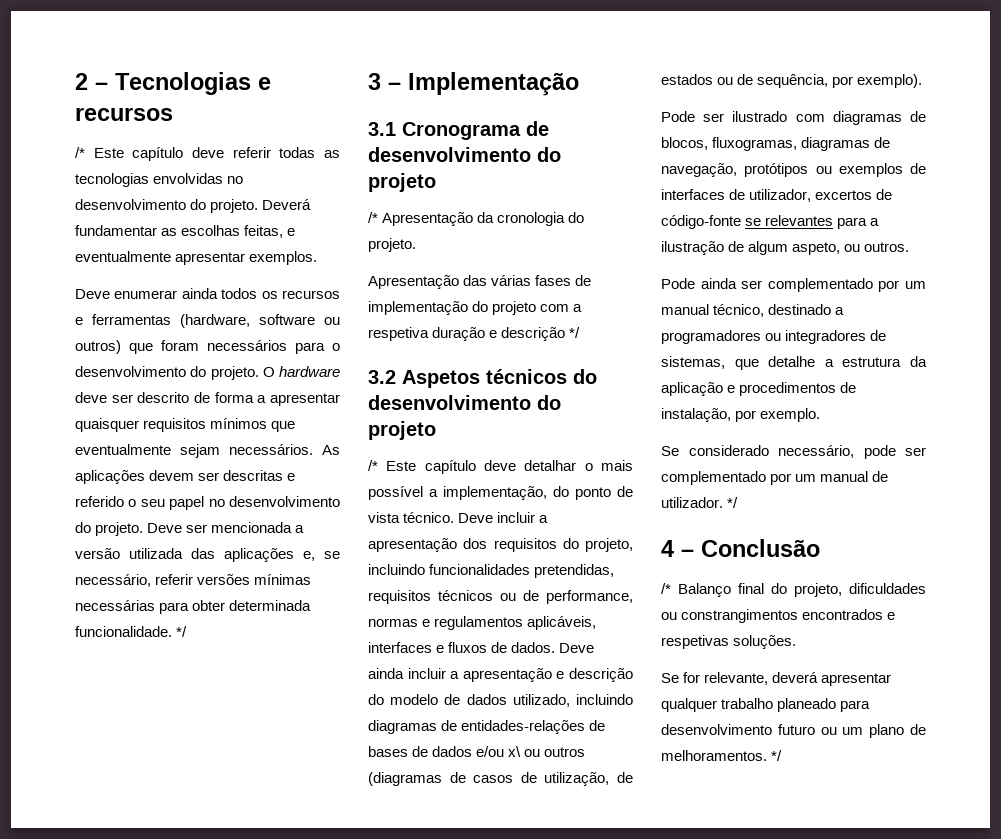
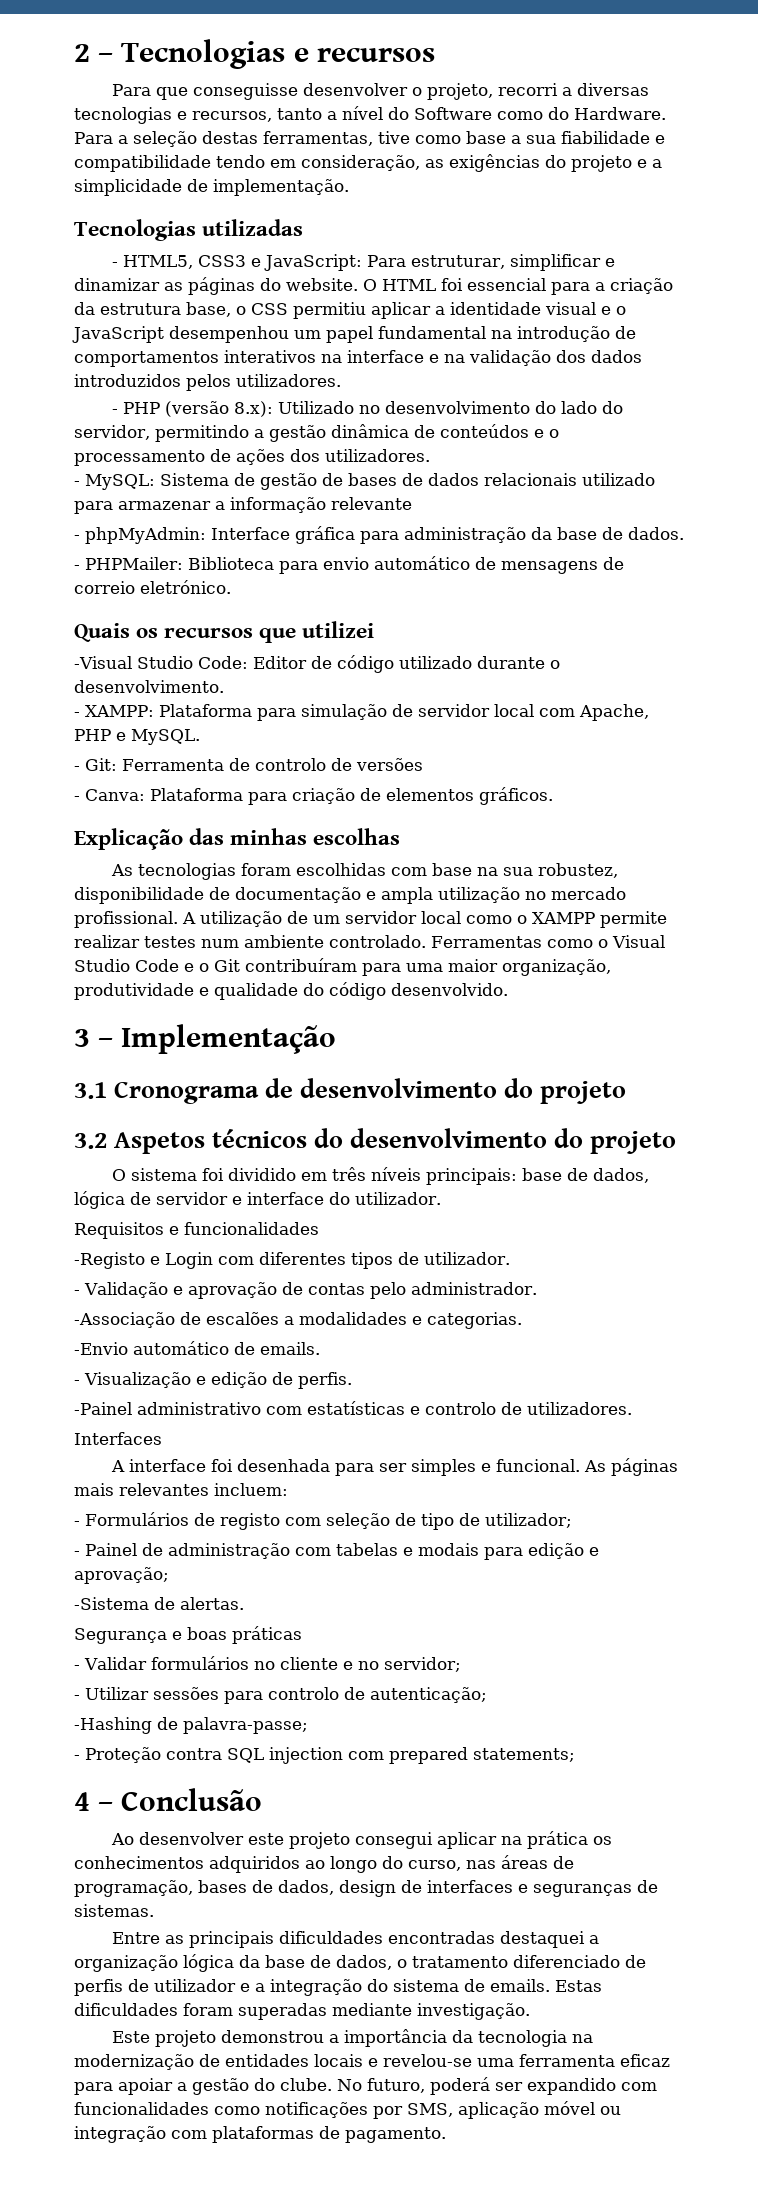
- /* Este capítulo deve referir todas as tecnologias envolvidas no desenvolvimento do projeto. Deverá fundamentar as escolhas feitas, e eventualmente apresentar exemplos.
- Deve enumerar ainda todos os recursos e ferramentas (hardware, software ou outros) que foram necessários para o desenvolvimento do projeto. O hardware deve ser descrito de forma a apresentar quaisquer requisitos mínimos que eventualmente sejam necessários. As aplicações devem ser descritas e referido o seu papel no desenvolvimento do projeto. Deve ser mencionada a versão utilizada das aplicações e, se necessário, referir versões mínimas necessárias para obter determinada funcionalidade. */
+ Para que conseguisse desenvolver o projeto, recorri a diversas tecnologias e recursos, tanto a nível do Software como do Hardware. Para a seleção destas ferramentas, tive como base a sua fiabilidade e compatibilidade tendo em consideração, as exigências do projeto e a simplicidade de implementação.
+ Tecnologias utilizadas
+ - HTML5, CSS3 e JavaScript: Para estruturar, simplificar e dinamizar as páginas do website. O HTML foi essencial para a criação da estrutura base, o CSS permitiu aplicar a identidade visual e o JavaScript desempenhou um papel fundamental na introdução de comportamentos interativos na interface e na validação dos dados introduzidos pelos utilizadores.
+ - PHP (versão 8.x): Utilizado no desenvolvimento do lado do servidor, permitindo a gestão dinâmica de conteúdos e o processamento de ações dos utilizadores.
+ - MySQL: Sistema de gestão de bases de dados relacionais utilizado para armazenar a informação relevante
+ - phpMyAdmin: Interface gráfica para administração da base de dados.
+ - PHPMailer: Biblioteca para envio automático de mensagens de correio eletrónico.
+ Quais os recursos que utilizei
+ -Visual Studio Code: Editor de código utilizado durante o desenvolvimento.
+ - XAMPP: Plataforma para simulação de servidor local com Apache, PHP e MySQL.
+ - Git: Ferramenta de controlo de versões
+ - Canva: Plataforma para criação de elementos gráficos.
+ Explicação das minhas escolhas
+ As tecnologias foram escolhidas com base na sua robustez, disponibilidade de documentação e ampla utilização no mercado profissional. A utilização de um servidor local como o XAMPP permite realizar testes num ambiente controlado. Ferramentas como o Visual Studio Code e o Git contribuíram para uma maior organização, produtividade e qualidade do código desenvolvido.
- /* Apresentação da cronologia do projeto.
- Apresentação das várias fases de implementação do projeto com a respetiva duração e descrição */
- /* Este capítulo deve detalhar o mais possível a implementação, do ponto de vista técnico. Deve incluir a apresentação dos requisitos do projeto, incluindo funcionalidades pretendidas, requisitos técnicos ou de performance, normas e regulamentos aplicáveis, interfaces e fluxos de dados. Deve ainda incluir a apresentação e descrição do modelo de dados utilizado, incluindo diagramas de entidades-relações de bases de dados e/ou x\ ou outros (diagramas de casos de utilização, de estados ou de sequência, por exemplo).
- Pode ser ilustrado com diagramas de blocos, fluxogramas, diagramas de navegação, protótipos ou exemplos de interfaces de utilizador, excertos de código-fonte se relevantes para a ilustração de algum aspeto, ou outros.
- Pode ainda ser complementado por um manual técnico, destinado a programadores ou integradores de sistemas, que detalhe a estrutura da aplicação e procedimentos de instalação, por exemplo.
- Se considerado necessário, pode ser complementado por um manual de utilizador. */
+ O sistema foi dividido em três níveis principais: base de dados, lógica de servidor e interface do utilizador.
+ Requisitos e funcionalidades
+ -Registo e Login com diferentes tipos de utilizador.
+ - Validação e aprovação de contas pelo administrador.
+ -Associação de escalões a modalidades e categorias.
+ -Envio automático de emails.
+ - Visualização e edição de perfis.
+ -Painel administrativo com estatísticas e controlo de utilizadores.
+ Interfaces
+ A interface foi desenhada para ser simples e funcional. As páginas mais relevantes incluem:
+ - Formulários de registo com seleção de tipo de utilizador;
+ - Painel de administração com tabelas e modais para edição e aprovação;
+ -Sistema de alertas.
+ Segurança e boas práticas
+ - Validar formulários no cliente e no servidor;
+ - Utilizar sessões para controlo de autenticação;
+ -Hashing de palavra-passe;
+ - Proteção contra SQL injection com prepared statements;
  4 – Conclusão
- /* Balanço final do projeto, dificuldades ou constrangimentos encontrados e respetivas soluções.
- Se for relevante, deverá apresentar qualquer trabalho planeado para desenvolvimento futuro ou um plano de melhoramentos. */
+ Ao desenvolver este projeto consegui aplicar na prática os conhecimentos adquiridos ao longo do curso, nas áreas de programação, bases de dados, design de interfaces e seguranças de sistemas.
+ Entre as principais dificuldades encontradas destaquei a organização lógica da base de dados, o tratamento diferenciado de perfis de utilizador e a integração do sistema de emails. Estas dificuldades foram superadas mediante investigação.
+ Este projeto demonstrou a importância da tecnologia na modernização de entidades locais e revelou-se uma ferramenta eficaz para apoiar a gestão do clube. No futuro, poderá ser expandido com funcionalidades como notificações por SMS, aplicação móvel ou integração com plataformas de pagamento.

